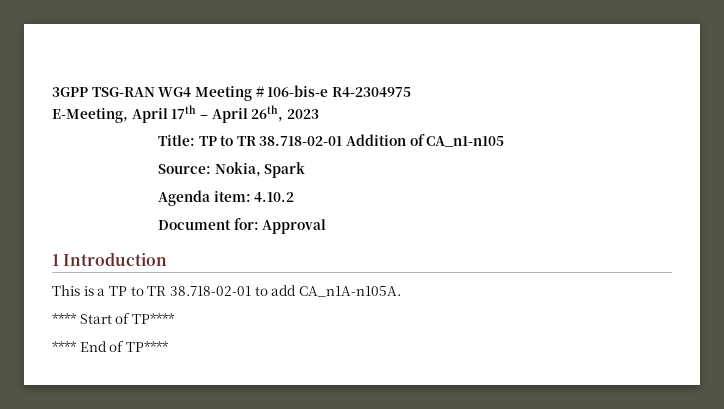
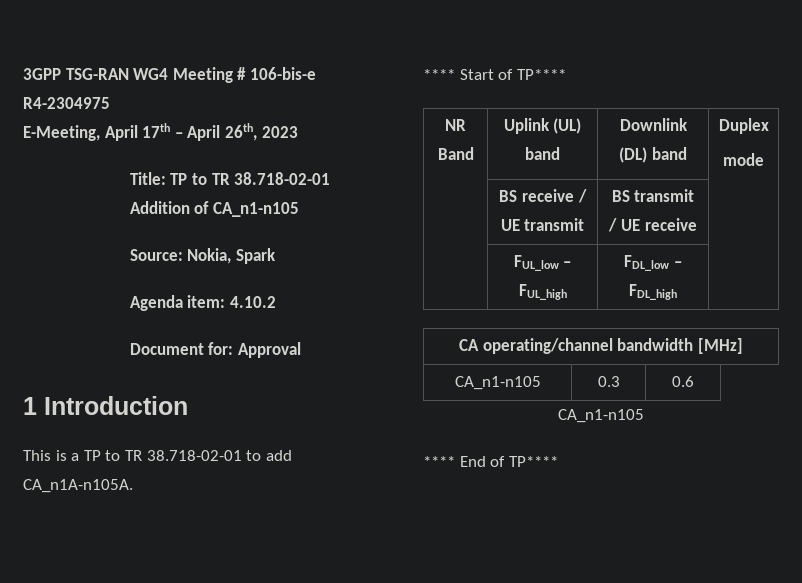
+ NR Band | Uplink (UL) band | Downlink (DL) band | Duplex
+ mode
+ | BS receive / UE transmit | BS transmit / UE receive |
+ | FUL_low – FUL_high | FDL_low – FDL_high |
+ CA operating/channel bandwidth [MHz]
+ CA_n1-n105 | 0.3 | 0.6
+ CA_n1-n105

